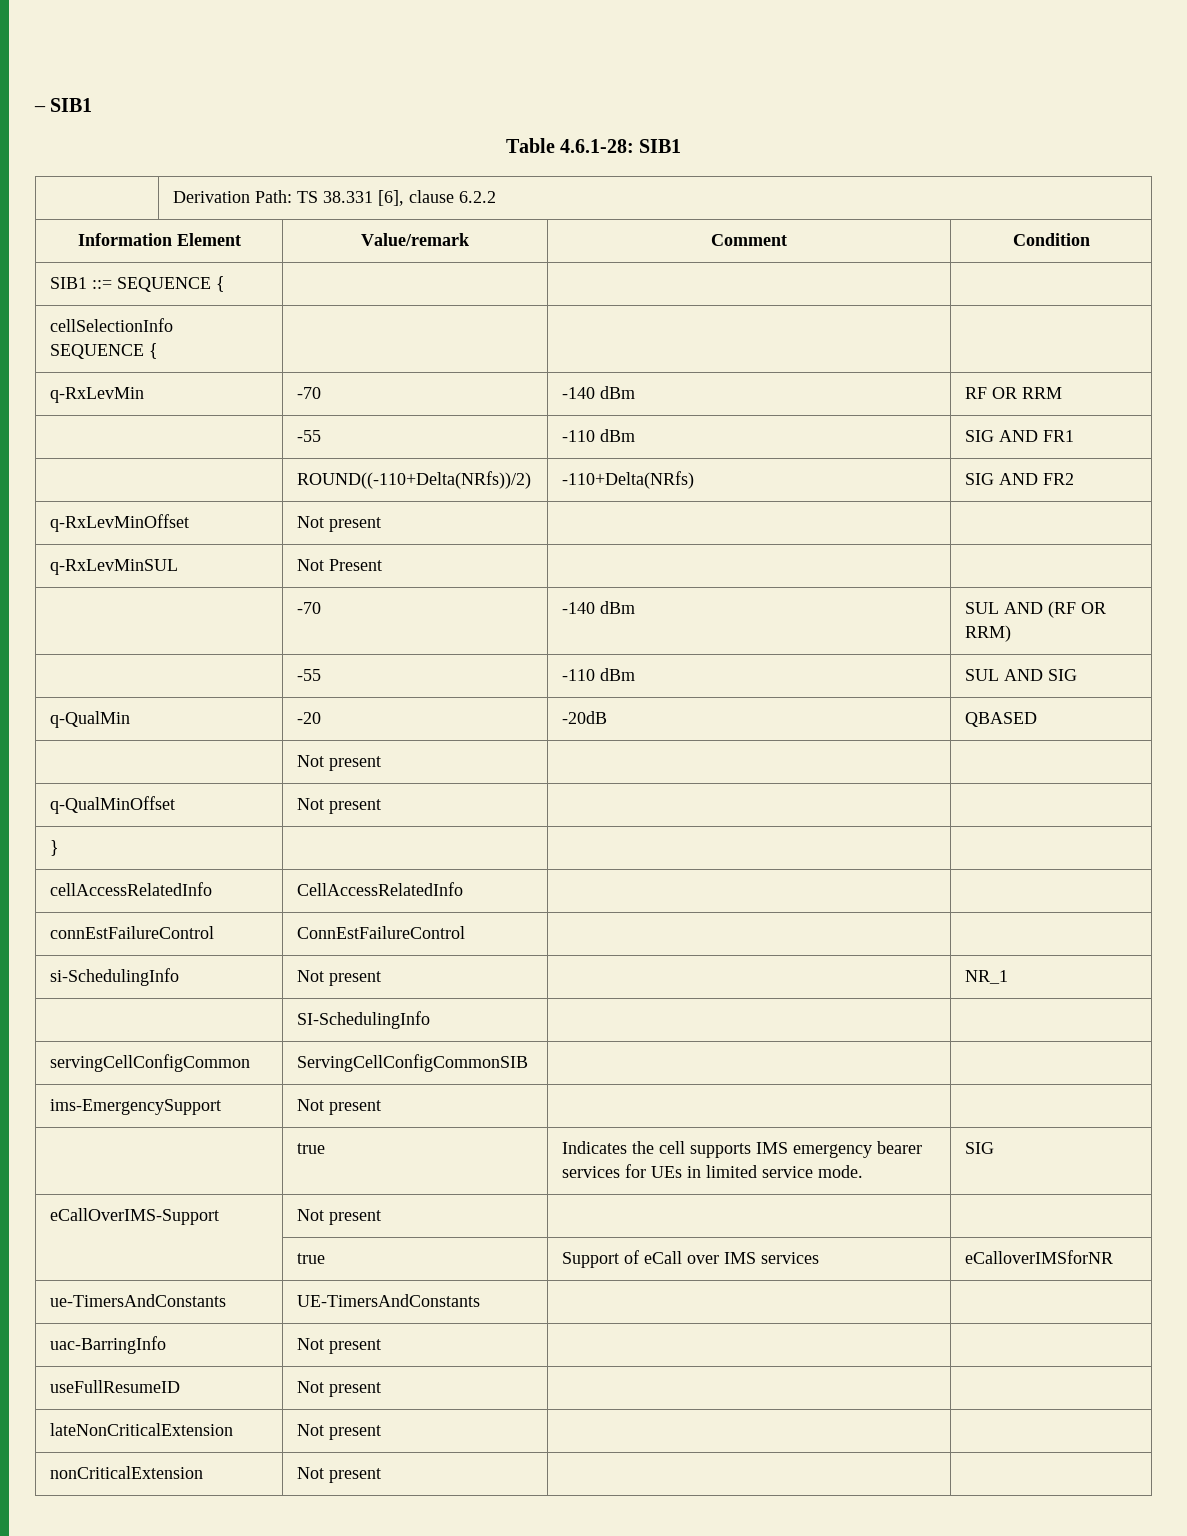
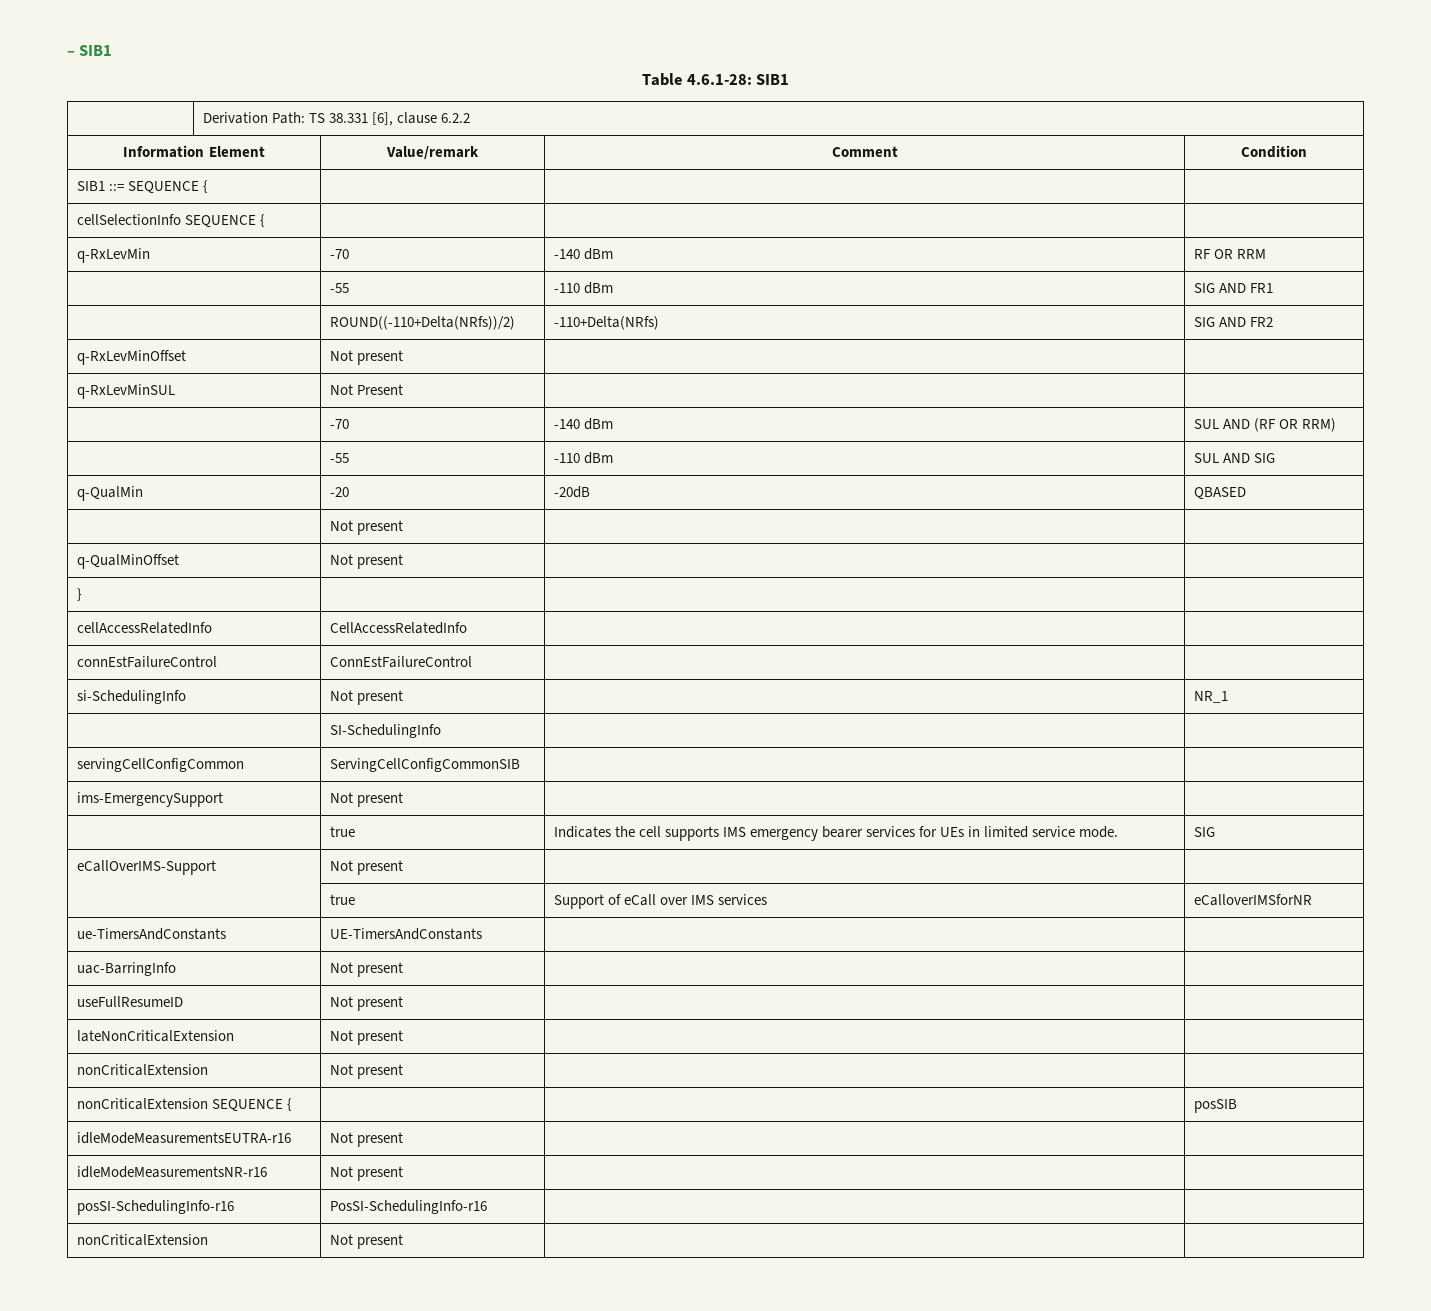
+ nonCriticalExtension SEQUENCE { | | | posSIB
+ idleModeMeasurementsEUTRA-r16 | Not present | |
+ idleModeMeasurementsNR-r16 | Not present | |
+ posSI-SchedulingInfo-r16 | PosSI-SchedulingInfo-r16 | |
+ nonCriticalExtension | Not present | |

